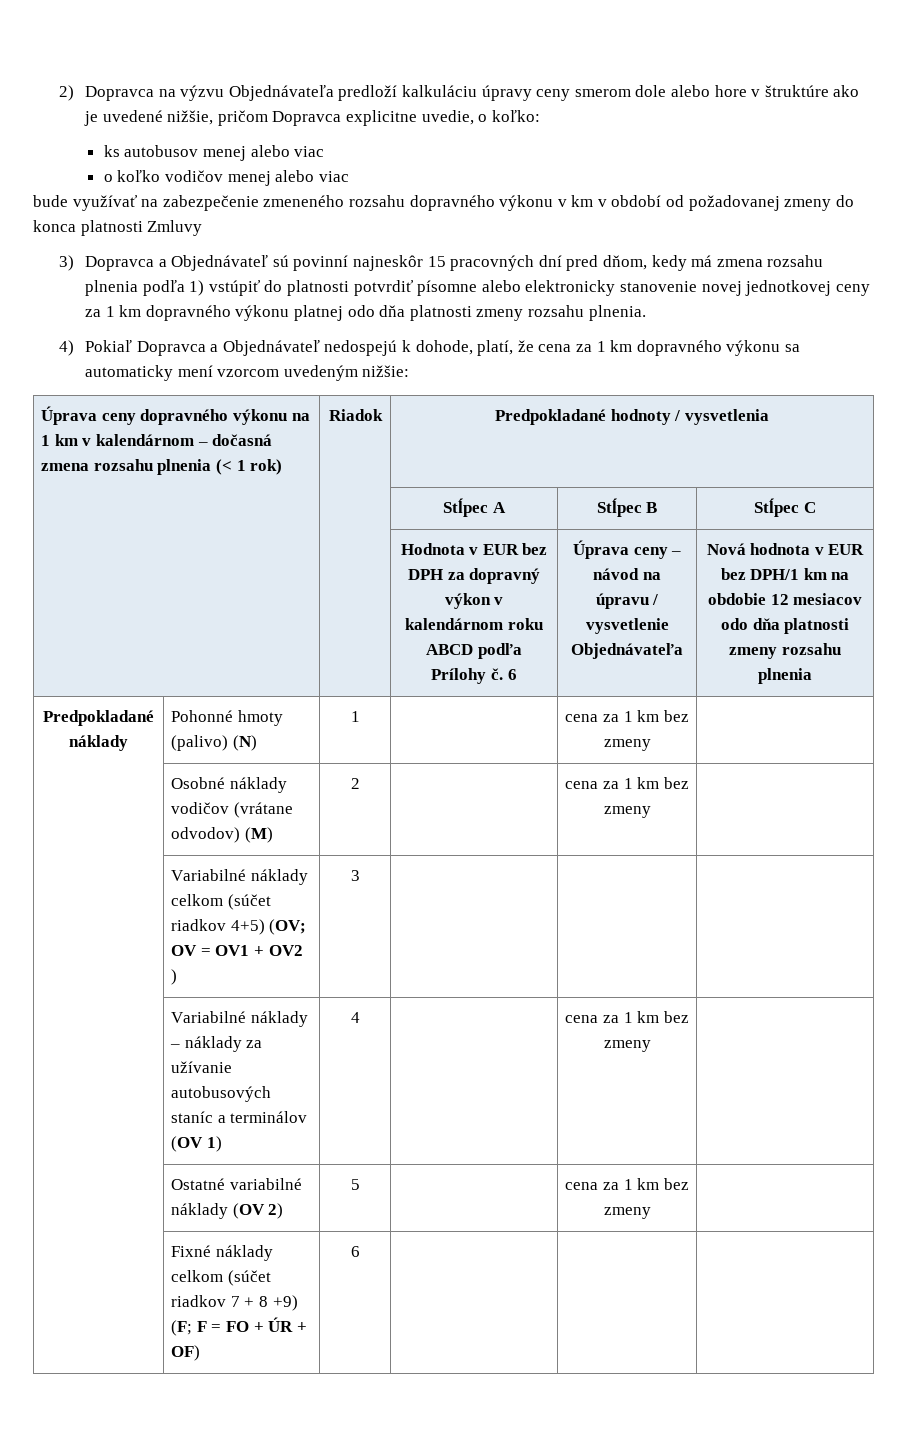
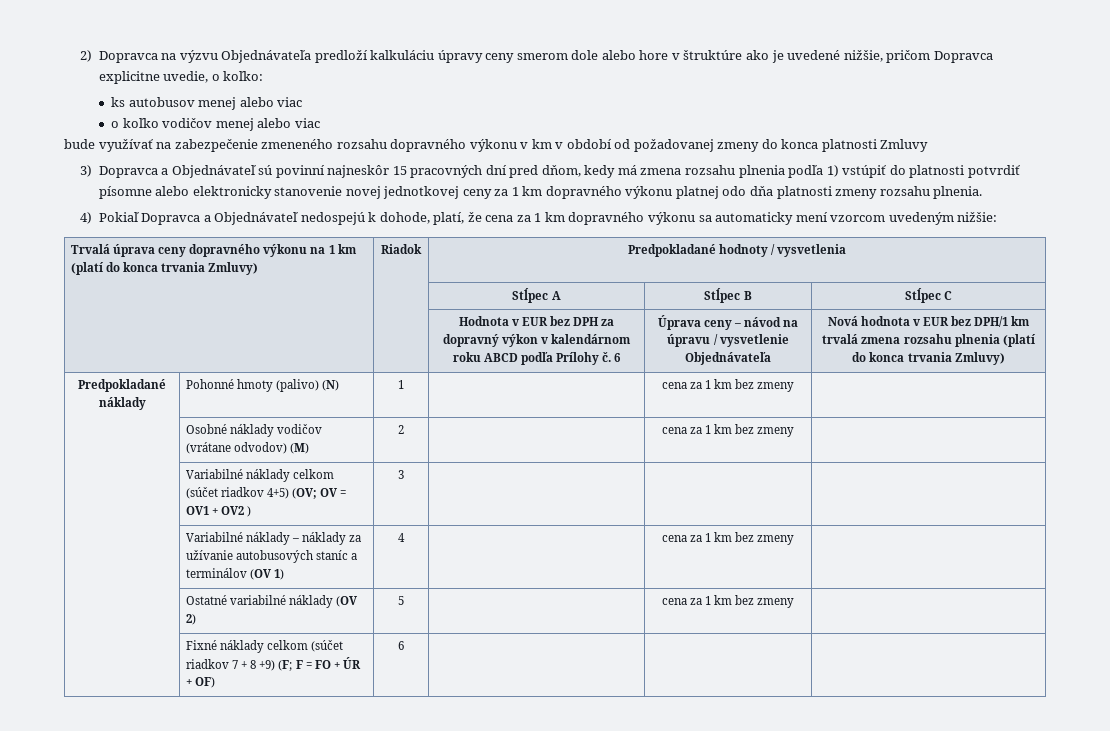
- Úprava ceny dopravného výkonu na 1 km v kalendárnom – dočasná zmena rozsahu plnenia (< 1 rok) | Riadok | Predpokladané hodnoty / vysvetlenia
+ Trvalá úprava ceny dopravného výkonu na 1 km (platí do konca trvania Zmluvy) | Riadok | Predpokladané hodnoty / vysvetlenia
- Nová hodnota v EUR bez DPH/1 km na obdobie 12 mesiacov odo dňa platnosti zmeny rozsahu plnenia
+ Nová hodnota v EUR bez DPH/1 km trvalá zmena rozsahu plnenia (platí do konca trvania Zmluvy)

